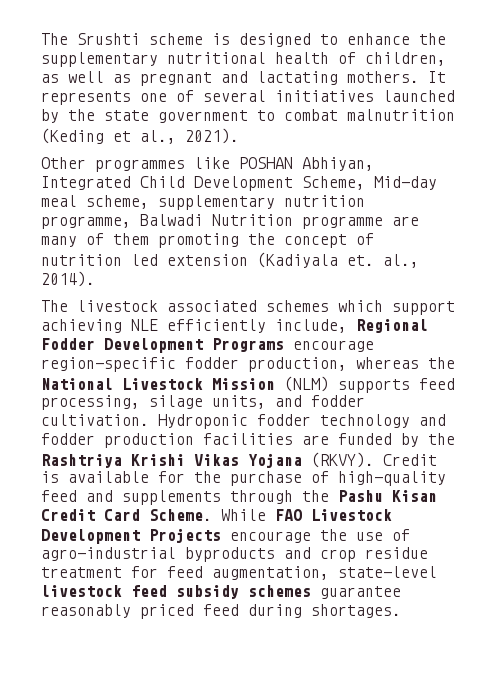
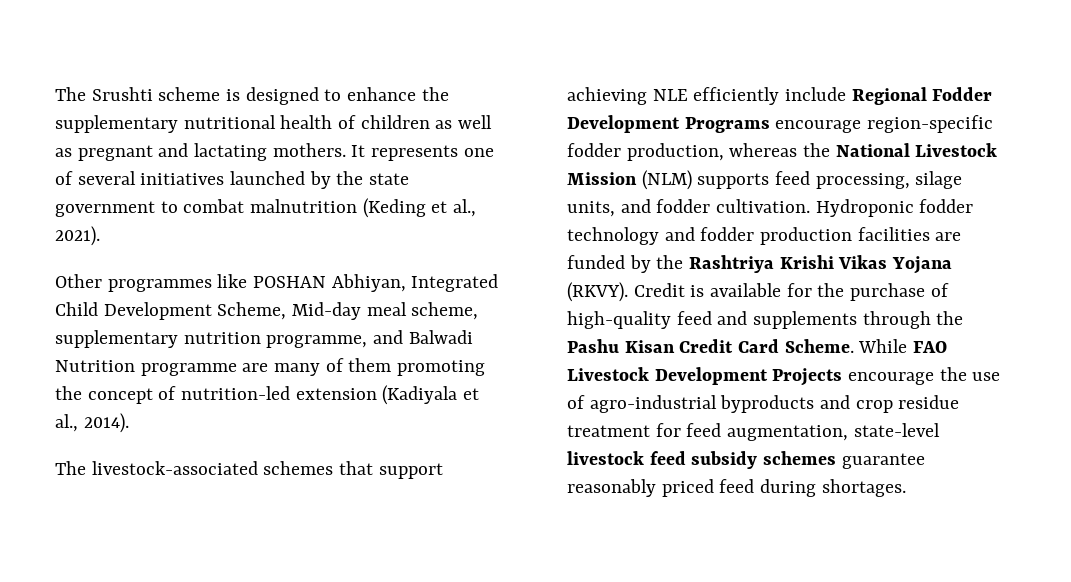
- The Srushti scheme is designed to enhance the supplementary nutritional health of children, as well as pregnant and lactating mothers.
+ The Srushti scheme is designed to enhance the supplementary nutritional health of children as well as pregnant and lactating mothers.
- Other programmes like POSHAN Abhiyan, Integrated Child Development Scheme, Mid-day meal scheme, supplementary nutrition programme, Balwadi Nutrition programme are many of them promoting the concept of nutrition led extension (Kadiyala et. al., 2014).
+ Other programmes like POSHAN Abhiyan, Integrated Child Development Scheme, Mid-day meal scheme, supplementary nutrition programme, and Balwadi Nutrition programme are many of them promoting the concept of nutrition-led extension (Kadiyala et al., 2014).
- The livestock associated schemes which support achieving NLE efficiently include, Regional Fodder Development Programs encourage region-specific fodder production, whereas the National Livestock Mission (NLM) supports feed processing, silage units, and fodder cultivation.
+ The livestock-associated schemes that support achieving NLE efficiently include Regional Fodder Development Programs encourage region-specific fodder production, whereas the National Livestock Mission (NLM) supports feed processing, silage units, and fodder cultivation.

